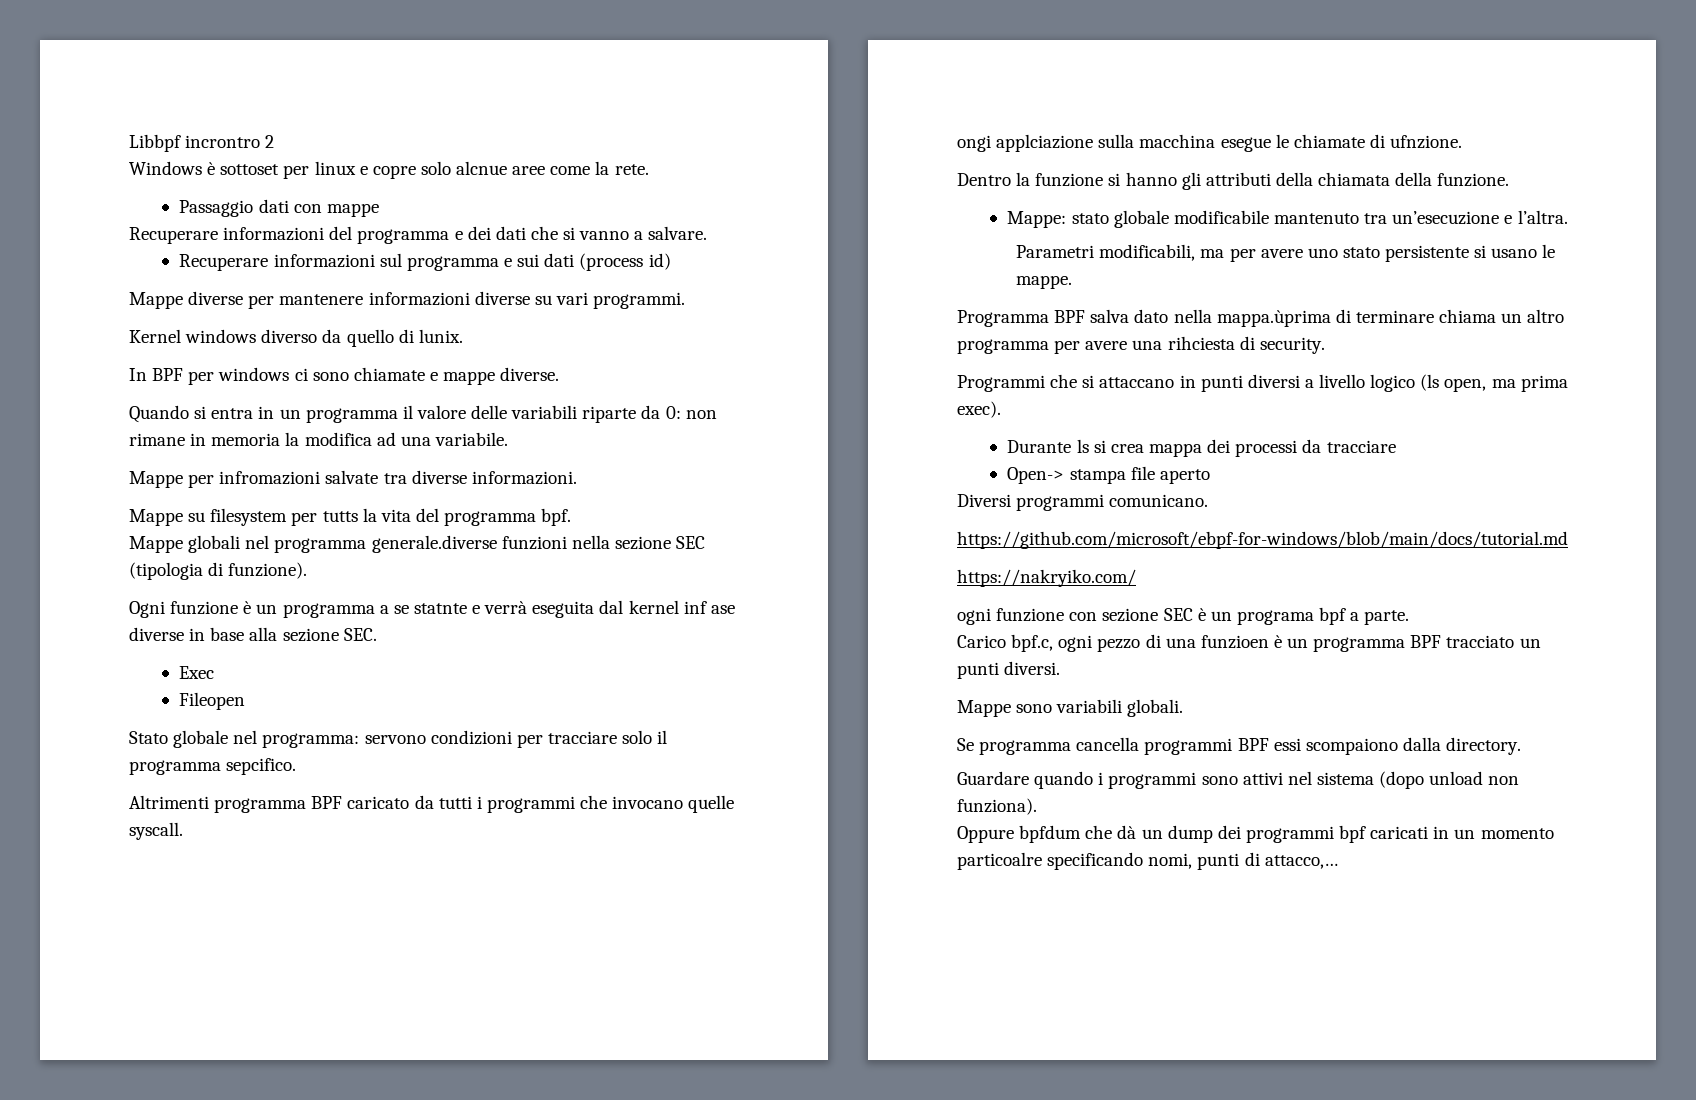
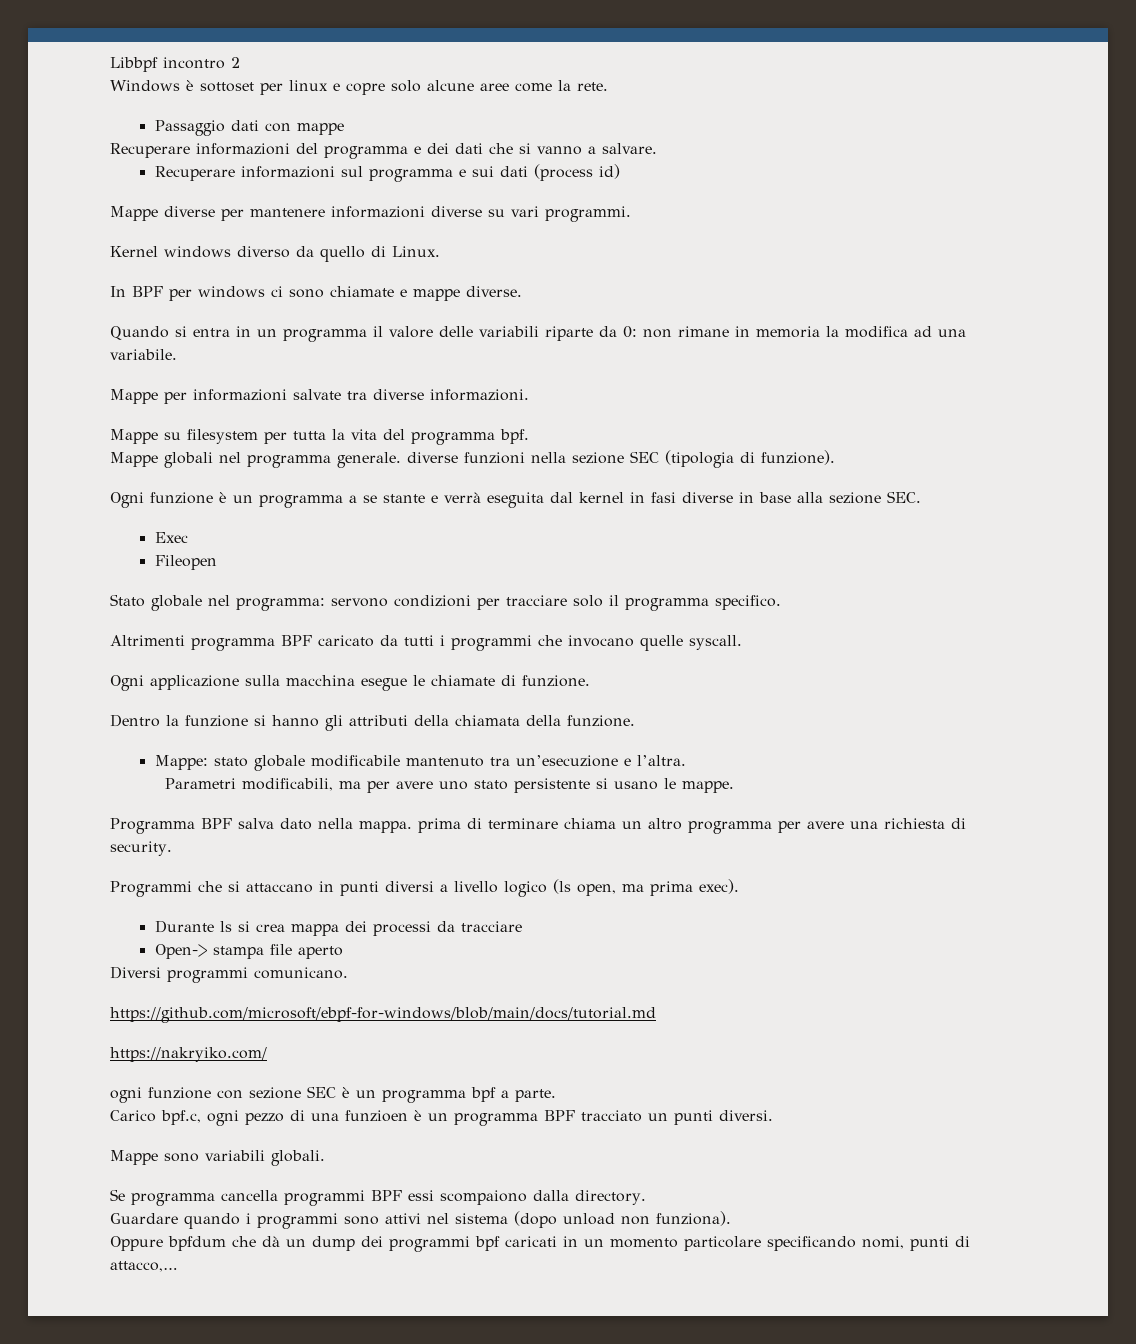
- Libbpf incrontro 2
+ Libbpf incontro 2
- Windows è sottoset per linux e copre solo alcnue aree come la rete.
+ Windows è sottoset per linux e copre solo alcune aree come la rete.
- Kernel windows diverso da quello di lunix.
+ Kernel windows diverso da quello di Linux.
- Mappe per infromazioni salvate tra diverse informazioni.
+ Mappe per informazioni salvate tra diverse informazioni.
- Mappe su filesystem per tutts la vita del programma bpf.
+ Mappe su filesystem per tutta la vita del programma bpf.
- Mappe globali nel programma generale.diverse funzioni nella sezione SEC (tipologia di funzione).
+ Mappe globali nel programma generale. diverse funzioni nella sezione SEC (tipologia di funzione).
- Ogni funzione è un programma a se statnte e verrà eseguita dal kernel inf ase diverse in base alla sezione SEC.
+ Ogni funzione è un programma a se stante e verrà eseguita dal kernel in fasi diverse in base alla sezione SEC.
- Stato globale nel programma: servono condizioni per tracciare solo il programma sepcifico.
+ Stato globale nel programma: servono condizioni per tracciare solo il programma specifico.
- ongi applciazione sulla macchina esegue le chiamate di ufnzione.
+ Ogni applicazione sulla macchina esegue le chiamate di funzione.
- Programma BPF salva dato nella mappa.ùprima di terminare chiama un altro programma per avere una rihciesta di security.
+ Programma BPF salva dato nella mappa. prima di terminare chiama un altro programma per avere una richiesta di security.
- ogni funzione con sezione SEC è un programa bpf a parte.
+ ogni funzione con sezione SEC è un programma bpf a parte.
- Oppure bpfdum che dà un dump dei programmi bpf caricati in un momento particoalre specificando nomi, punti di attacco,…
+ Oppure bpfdum che dà un dump dei programmi bpf caricati in un momento particolare specificando nomi, punti di attacco,…

